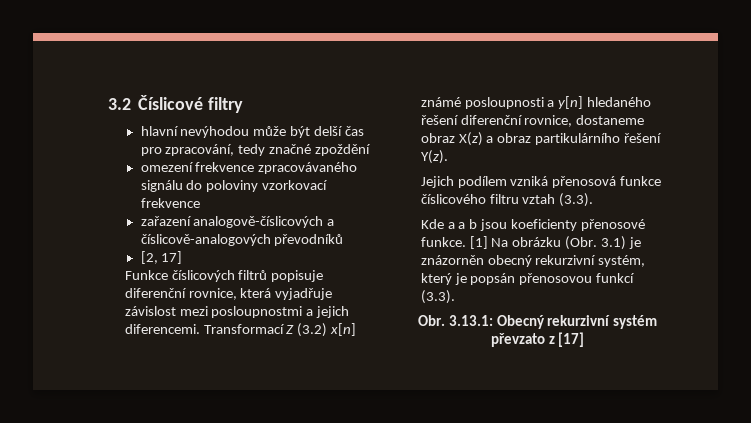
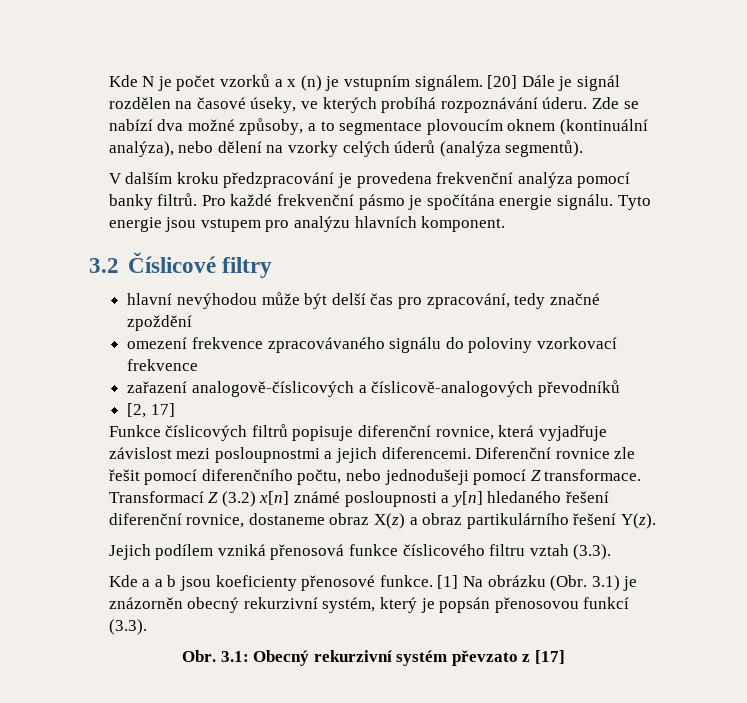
+ Kde N je počet vzorků a x (n) je vstupním signálem. [20] Dále je signál rozdělen na časové úseky, ve kterých probíhá rozpoznávání úderu. Zde se nabízí dva možné způsoby, a to segmentace plovoucím oknem (kontinuální analýza), nebo dělení na vzorky celých úderů (analýza segmentů).
+ V dalším kroku předzpracování je provedena frekvenční analýza pomocí banky filtrů. Pro každé frekvenční pásmo je spočítána energie signálu. Tyto energie jsou vstupem pro analýzu hlavních komponent.
+ Diferenční rovnice zle řešit pomocí diferenčního počtu, nebo jednodušeji pomocí Z transformace.
- Obr. 3.13.1: Obecný rekurzivní systém převzato z [17]
+ Obr. 3.1: Obecný rekurzivní systém převzato z [17]

